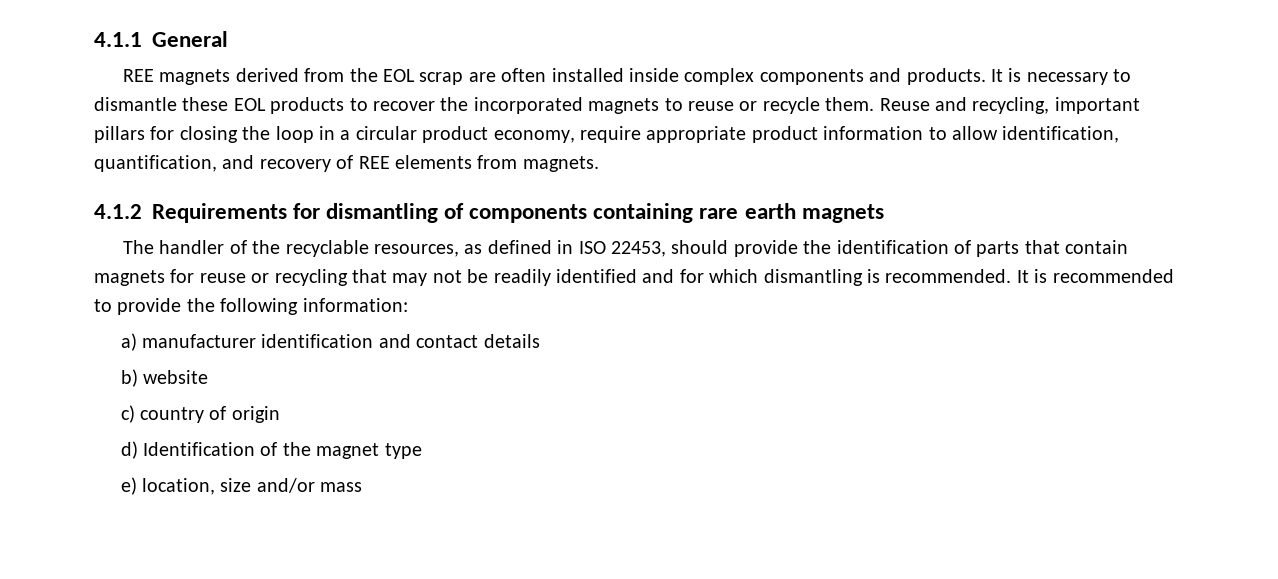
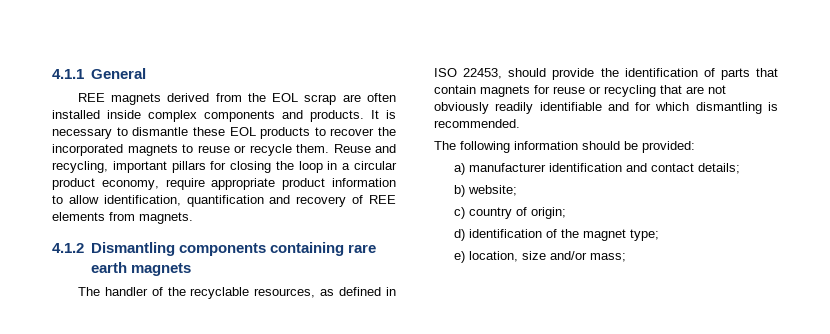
- Reuse and recycling, important pillars for closing the loop in a circular product economy, require appropriate product information to allow identification, quantification, and recovery of REE elements from magnets.
+ Reuse and recycling, important pillars for closing the loop in a circular product economy, require appropriate product information to allow identification, quantification and recovery of REE elements from magnets.
- 4.1.2 Requirements for dismantling of components containing rare earth magnets
+ 4.1.2 Dismantling components containing rare earth magnets
- The handler of the recyclable resources, as defined in ISO 22453, should provide the identification of parts that contain magnets for reuse or recycling that may not be readily identified and for which dismantling is recommended. It is recommended to provide the following information:
+ The handler of the recyclable resources, as defined in ISO 22453, should provide the identification of parts that contain magnets for reuse or recycling that are not obviously readily identifiable and for which dismantling is recommended.
+ The following information should be provided:
- a) manufacturer identification and contact details
+ a) manufacturer identification and contact details;
- b) website
+ b) website;
- c) country of origin
+ c) country of origin;
- d) Identification of the magnet type
+ d) identification of the magnet type;
- e) location, size and/or mass
+ e) location, size and/or mass;

